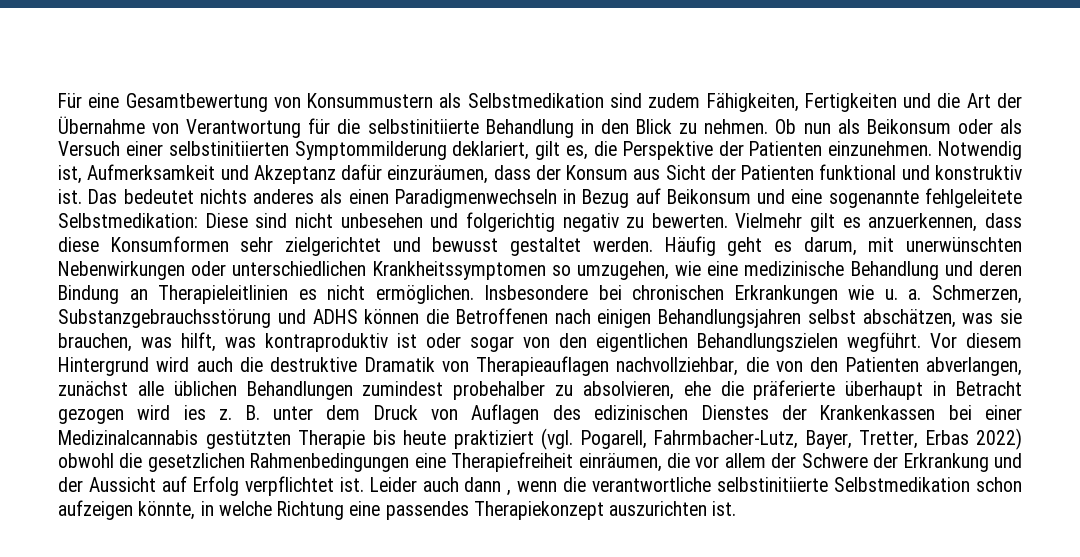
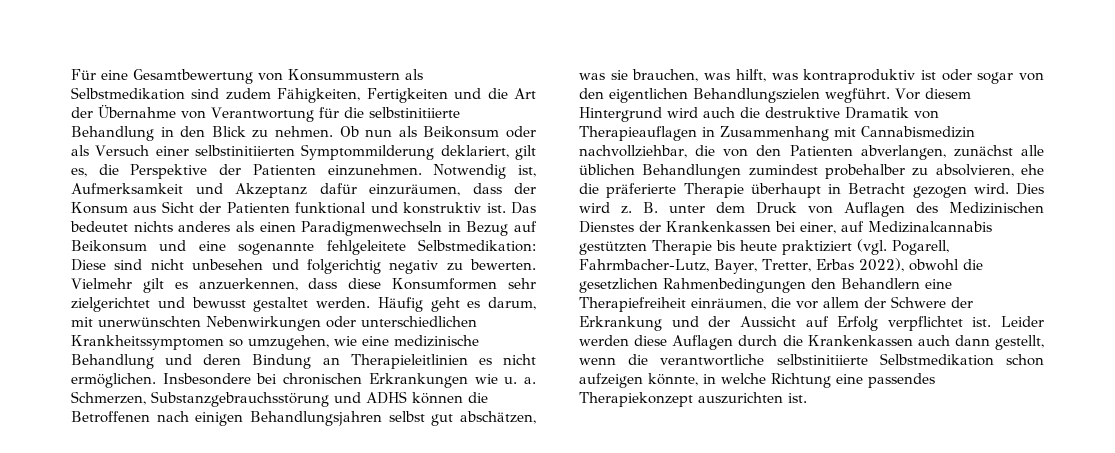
- Schmerzen, Substanzgebrauchsstörung und ADHS können die Betroffenen nach einigen Behandlungsjahren selbst abschätzen, was sie brauchen, was hilft, was kontraproduktiv ist oder sogar von den eigentlichen Behandlungszielen wegführt.
+ Schmerzen, Substanzgebrauchsstörung und ADHS können die Betroffenen nach einigen Behandlungsjahren selbst gut abschätzen, was sie brauchen, was hilft, was kontraproduktiv ist oder sogar von den eigentlichen Behandlungszielen wegführt.
- Vor diesem Hintergrund wird auch die destruktive Dramatik von Therapieauflagen nachvollziehbar, die von den Patienten abverlangen, zunächst alle üblichen Behandlungen zumindest probehalber zu absolvieren, ehe die präferierte überhaupt in Betracht gezogen wird ies z.
+ Vor diesem Hintergrund wird auch die destruktive Dramatik von Therapieauflagen in Zusammenhang mit Cannabismedizin nachvollziehbar, die von den Patienten abverlangen, zunächst alle üblichen Behandlungen zumindest probehalber zu absolvieren, ehe die präferierte Therapie überhaupt in Betracht gezogen wird. Dies wird z.
- B. unter dem Druck von Auflagen des edizinischen Dienstes der Krankenkassen bei einer Medizinalcannabis gestützten Therapie bis heute praktiziert (vgl. Pogarell, Fahrmbacher-Lutz, Bayer, Tretter, Erbas 2022) obwohl die gesetzlichen Rahmenbedingungen eine Therapiefreiheit einräumen, die vor allem der Schwere der Erkrankung und der Aussicht auf Erfolg verpflichtet ist.
+ B. unter dem Druck von Auflagen des Medizinischen Dienstes der Krankenkassen bei einer, auf Medizinalcannabis gestützten Therapie bis heute praktiziert (vgl. Pogarell, Fahrmbacher-Lutz, Bayer, Tretter, Erbas 2022), obwohl die gesetzlichen Rahmenbedingungen den Behandlern eine Therapiefreiheit einräumen, die vor allem der Schwere der Erkrankung und der Aussicht auf Erfolg verpflichtet ist.
- Leider auch dann , wenn die verantwortliche selbstinitiierte Selbstmedikation schon aufzeigen könnte, in welche Richtung eine passendes Therapiekonzept auszurichten ist.
+ Leider werden diese Auflagen durch die Krankenkassen auch dann gestellt, wenn die verantwortliche selbstinitiierte Selbstmedikation schon aufzeigen könnte, in welche Richtung eine passendes Therapiekonzept auszurichten ist.

